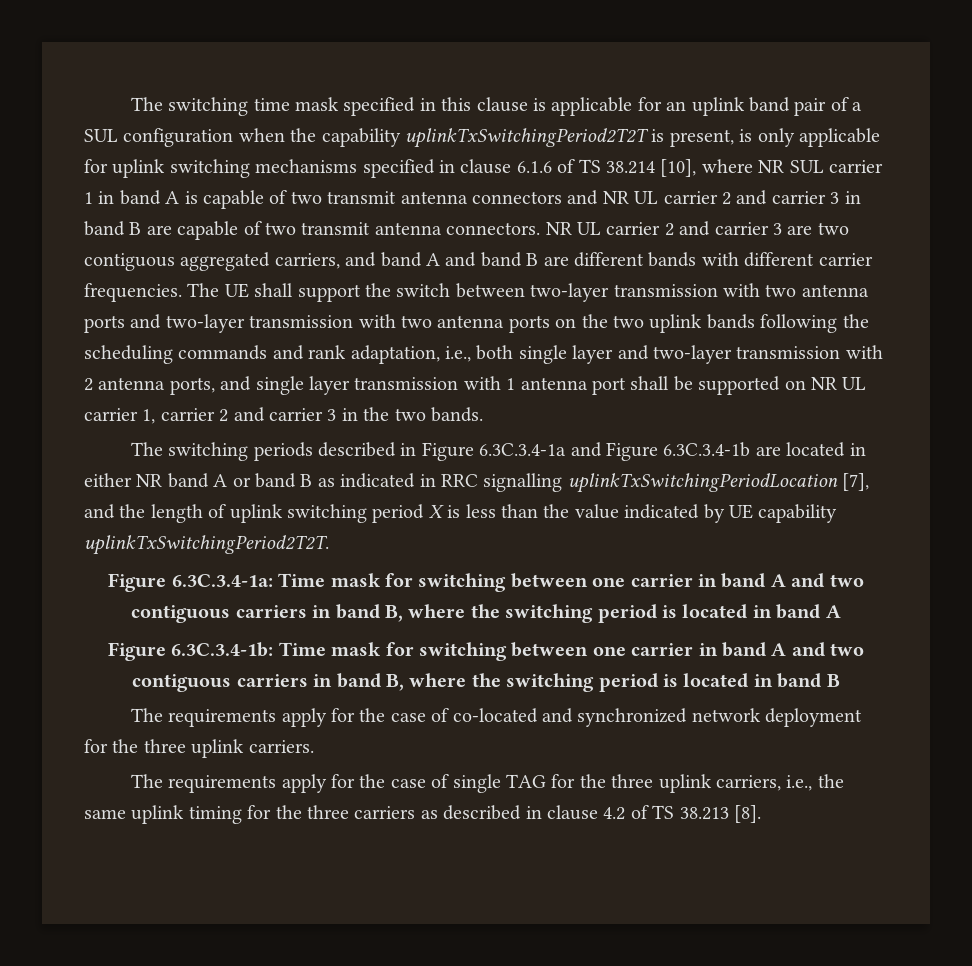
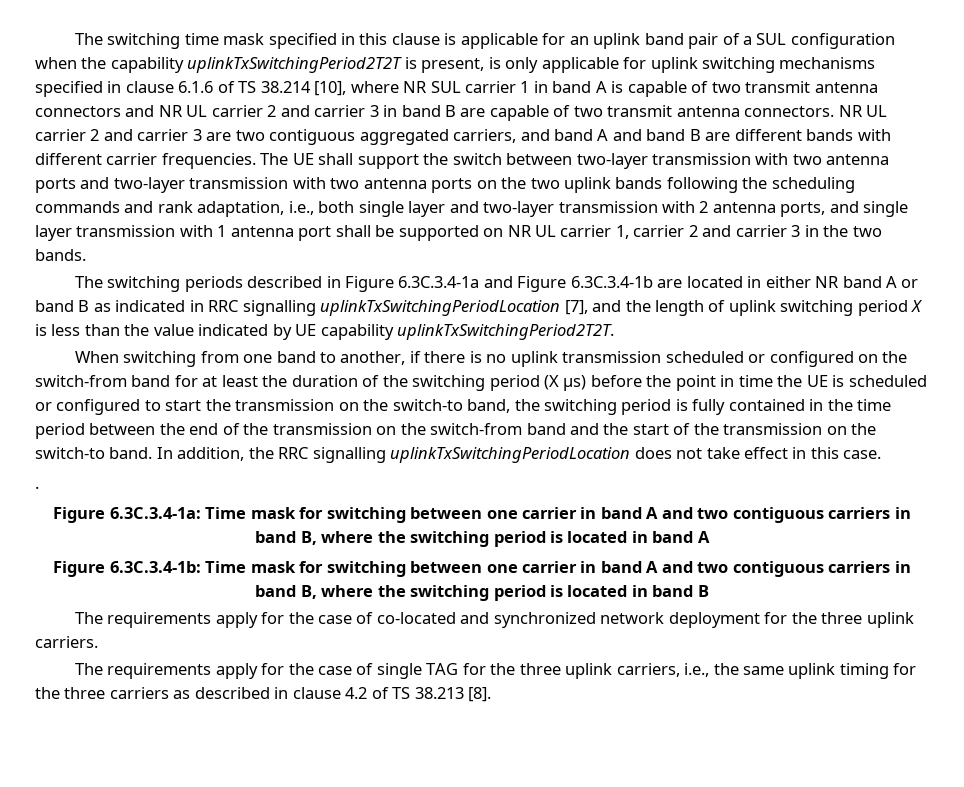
+ When switching from one band to another, if there is no uplink transmission scheduled or configured on the switch-from band for at least the duration of the switching period (X µs) before the point in time the UE is scheduled or configured to start the transmission on the switch-to band, the switching period is fully contained in the time period between the end of the transmission on the switch-from band and the start of the transmission on the switch-to band. In addition, the RRC signalling uplinkTxSwitchingPeriodLocation does not take effect in this case.
+ .

